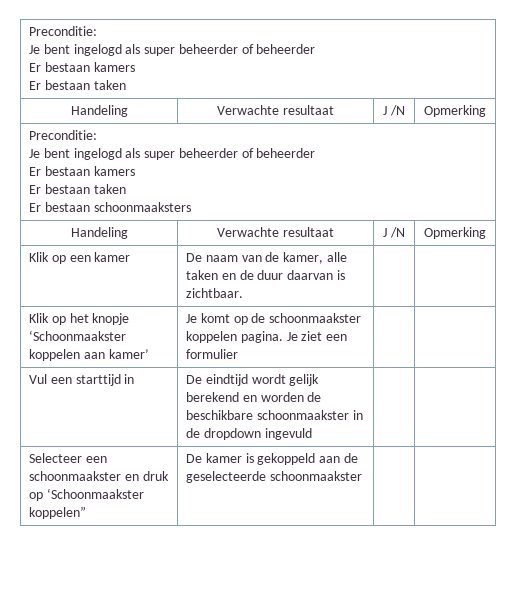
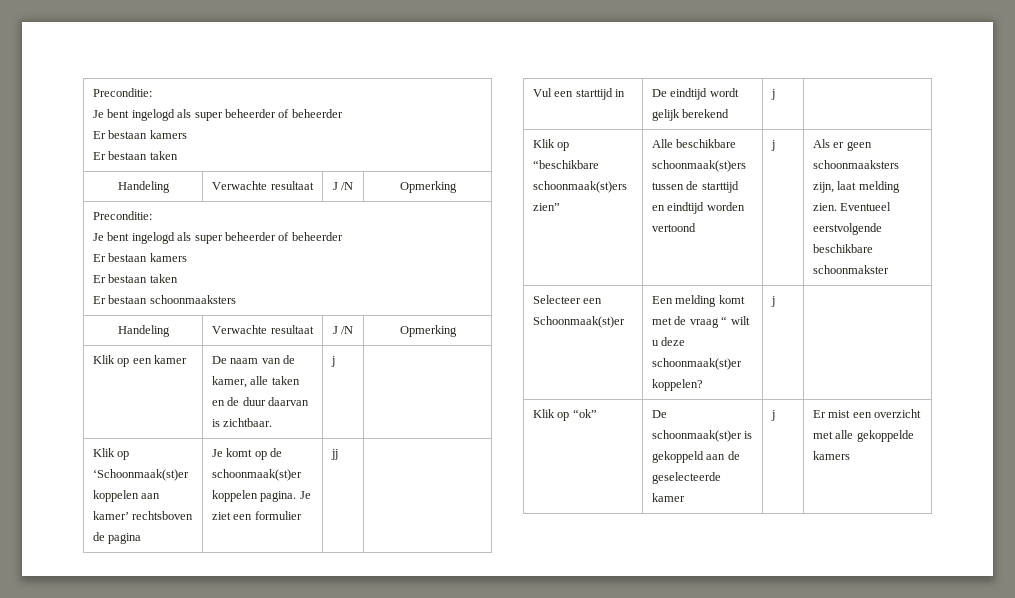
- Klik op een kamer | De naam van de kamer, alle taken en de duur daarvan is zichtbaar. | |
- Klik op het knopje ‘Schoonmaakster koppelen aan kamer’ | Je komt op de schoonmaakster koppelen pagina. Je ziet een formulier | |
+ Klik op een kamer | De naam van de kamer, alle taken en de duur daarvan is zichtbaar. | j |
+ Klik op ‘Schoonmaak(st)er koppelen aan kamer’ rechtsboven de pagina | Je komt op de schoonmaak(st)er koppelen pagina. Je ziet een formulier | jj |
- Vul een starttijd in | De eindtijd wordt gelijk berekend en worden de beschikbare schoonmaakster in de dropdown ingevuld | |
- Selecteer een schoonmaakster en druk op ‘Schoonmaakster koppelen” | De kamer is gekoppeld aan de geselecteerde schoonmaakster | |
+ Vul een starttijd in | De eindtijd wordt gelijk berekend | j |
+ Klik op “beschikbare schoonmaak(st)ers zien” | Alle beschikbare schoonmaak(st)ers tussen de starttijd en eindtijd worden vertoond | j | Als er geen schoonmaaksters zijn, laat melding zien. Eventueel eerstvolgende beschikbare schoonmakster
+ Selecteer een Schoonmaak(st)er | Een melding komt met de vraag “ wilt u deze schoonmaak(st)er koppelen? | j |
+ Klik op “ok” | De schoonmaak(st)er is gekoppeld aan de geselecteerde kamer | j | Er mist een overzicht met alle gekoppelde kamers

